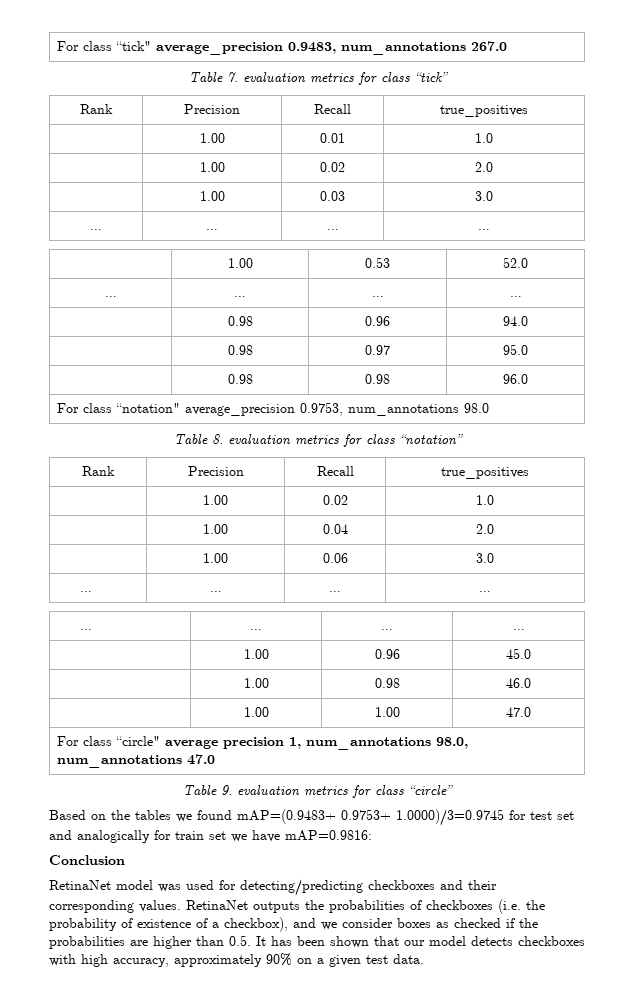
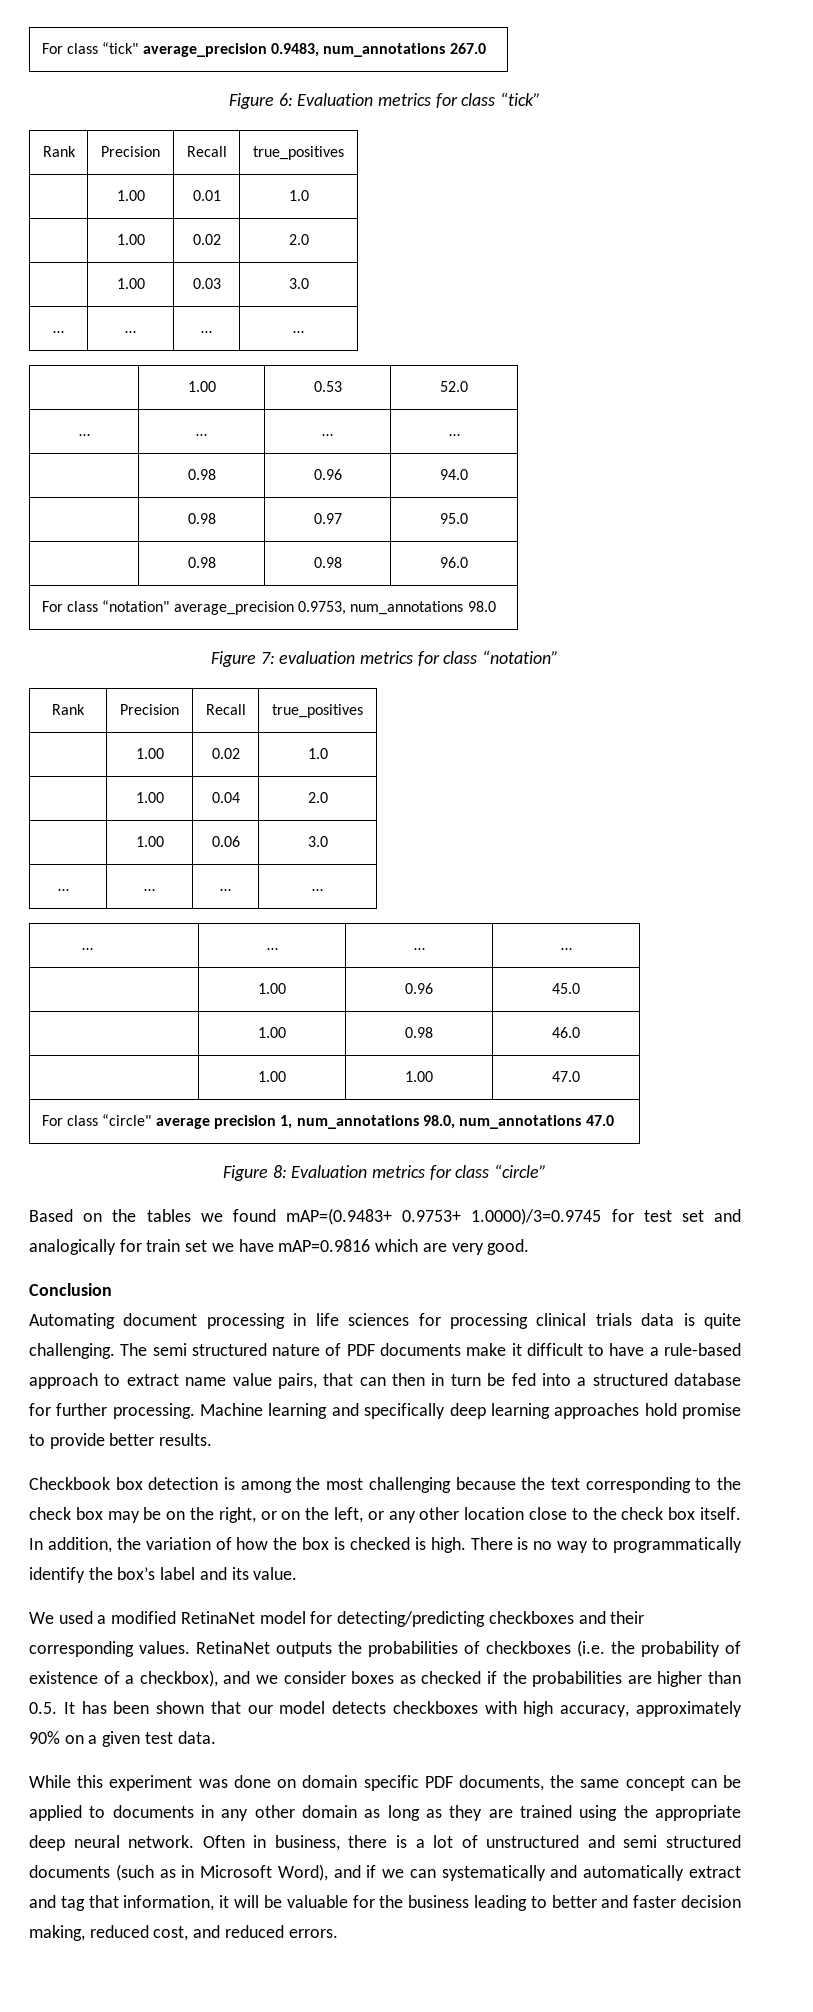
- Table 7. evaluation metrics for class “tick”
+ Figure 6: Evaluation metrics for class “tick”
- Table 8. evaluation metrics for class “notation”
+ Figure 7: evaluation metrics for class “notation”
- Table 9. evaluation metrics for class “circle”
+ Figure 8: Evaluation metrics for class “circle”
- Based on the tables we found mAP=(0.9483+ 0.9753+ 1.0000)/3=0.9745 for test set and analogically for train set we have mAP=0.9816:
+ Based on the tables we found mAP=(0.9483+ 0.9753+ 1.0000)/3=0.9745 for test set and analogically for train set we have mAP=0.9816 which are very good.
  Conclusion
- RetinaNet model was used for detecting/predicting checkboxes and their corresponding values.
+ Automating document processing in life sciences for processing clinical trials data is quite challenging. The semi structured nature of PDF documents make it difficult to have a rule-based approach to extract name value pairs, that can then in turn be fed into a structured database for further processing. Machine learning and specifically deep learning approaches hold promise to provide better results.
+ Checkbook box detection is among the most challenging because the text corresponding to the check box may be on the right, or on the left, or any other location close to the check box itself. In addition, the variation of how the box is checked is high. There is no way to programmatically identify the box’s label and its value.
+ We used a modified RetinaNet model for detecting/predicting checkboxes and their corresponding values.
+ While this experiment was done on domain specific PDF documents, the same concept can be applied to documents in any other domain as long as they are trained using the appropriate deep neural network. Often in business, there is a lot of unstructured and semi structured documents (such as in Microsoft Word), and if we can systematically and automatically extract and tag that information, it will be valuable for the business leading to better and faster decision making, reduced cost, and reduced errors.

